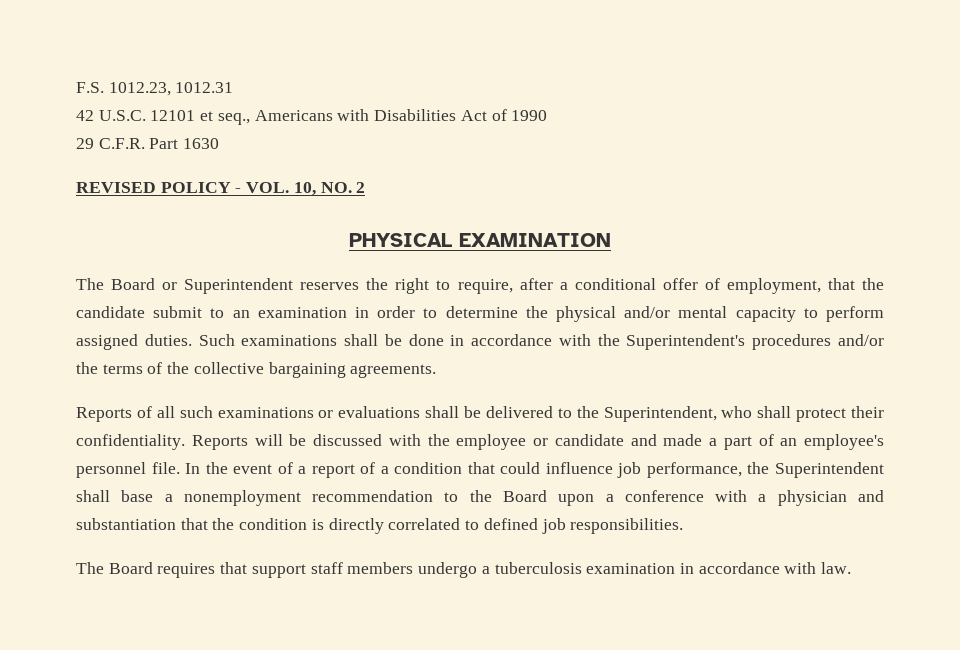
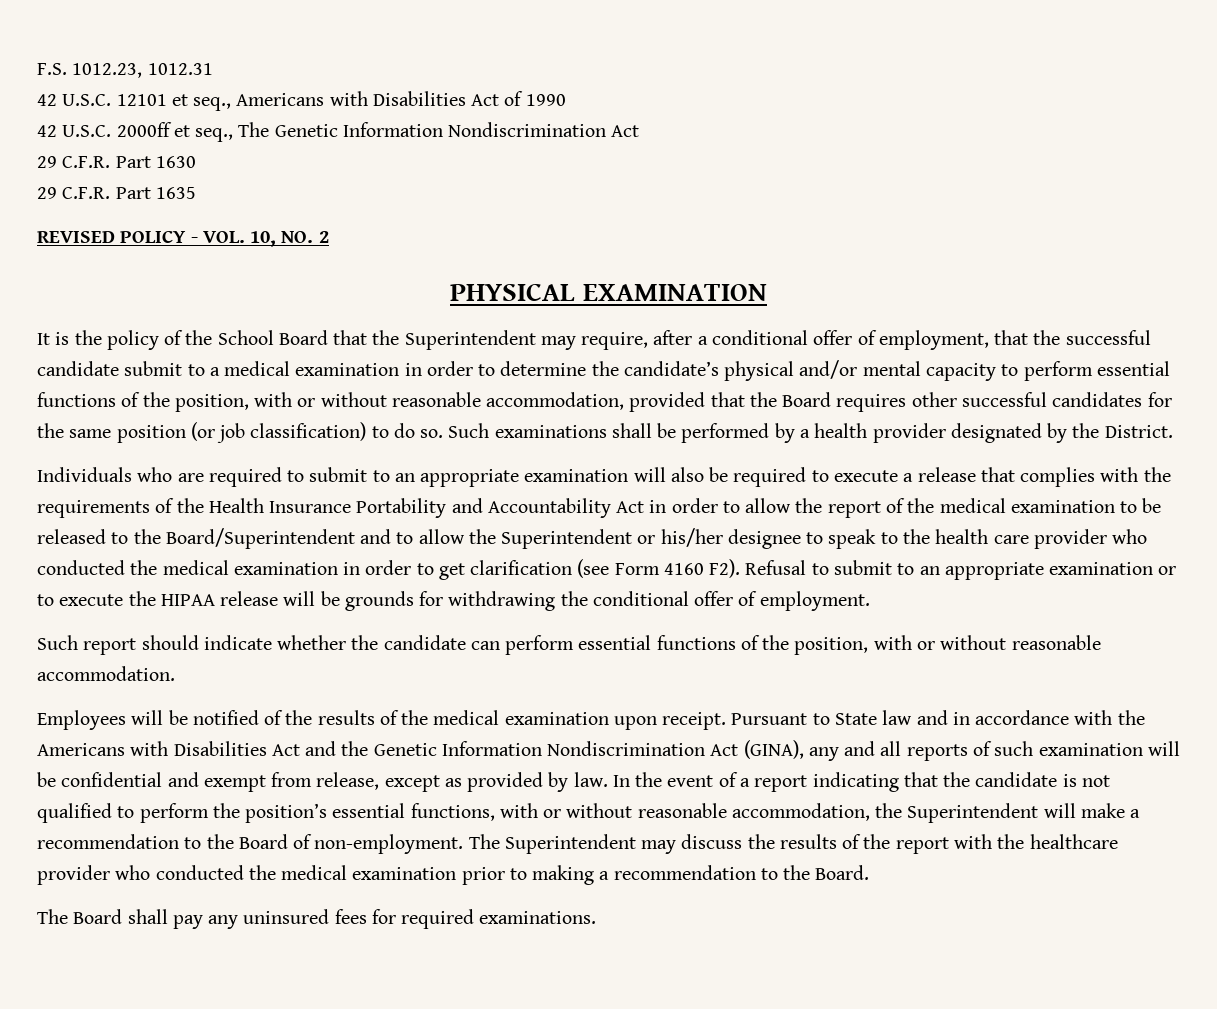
+ 42 U.S.C. 2000ff et seq., The Genetic Information Nondiscrimination Act
+ 29 C.F.R. Part 1635
- The Board or Superintendent reserves the right to require, after a conditional offer of employment, that the candidate submit to an examination in order to determine the physical and/or mental capacity to perform assigned duties. Such examinations shall be done in accordance with the Superintendent's procedures and/or the terms of the collective bargaining agreements.
- Reports of all such examinations or evaluations shall be delivered to the Superintendent, who shall protect their confidentiality. Reports will be discussed with the employee or candidate and made a part of an employee's personnel file.
+ It is the policy of the School Board that the Superintendent may require, after a conditional offer of employment, that the successful candidate submit to a medical examination in order to determine the candidate’s physical and/or mental capacity to perform essential functions of the position, with or without reasonable accommodation, provided that the Board requires other successful candidates for the same position (or job classification) to do so. Such examinations shall be performed by a health provider designated by the District.
+ Individuals who are required to submit to an appropriate examination will also be required to execute a release that complies with the requirements of the Health Insurance Portability and Accountability Act in order to allow the report of the medical examination to be released to the Board/Superintendent and to allow the Superintendent or his/her designee to speak to the health care provider who conducted the medical examination in order to get clarification (see Form 4160 F2). Refusal to submit to an appropriate examination or to execute the HIPAA release will be grounds for withdrawing the conditional offer of employment.
+ Such report should indicate whether the candidate can perform essential functions of the position, with or without reasonable accommodation.
+ Employees will be notified of the results of the medical examination upon receipt. Pursuant to State law and in accordance with the Americans with Disabilities Act and the Genetic Information Nondiscrimination Act (GINA), any and all reports of such examination will be confidential and exempt from release, except as provided by law.
- In the event of a report of a condition that could influence job performance, the Superintendent shall base a nonemployment recommendation to the Board upon a conference with a physician and substantiation that the condition is directly correlated to defined job responsibilities.
- The Board requires that support staff members undergo a tuberculosis examination in accordance with law.
+ In the event of a report indicating that the candidate is not qualified to perform the position’s essential functions, with or without reasonable accommodation, the Superintendent will make a recommendation to the Board of non-employment. The Superintendent may discuss the results of the report with the healthcare provider who conducted the medical examination prior to making a recommendation to the Board.
+ The Board shall pay any uninsured fees for required examinations.

